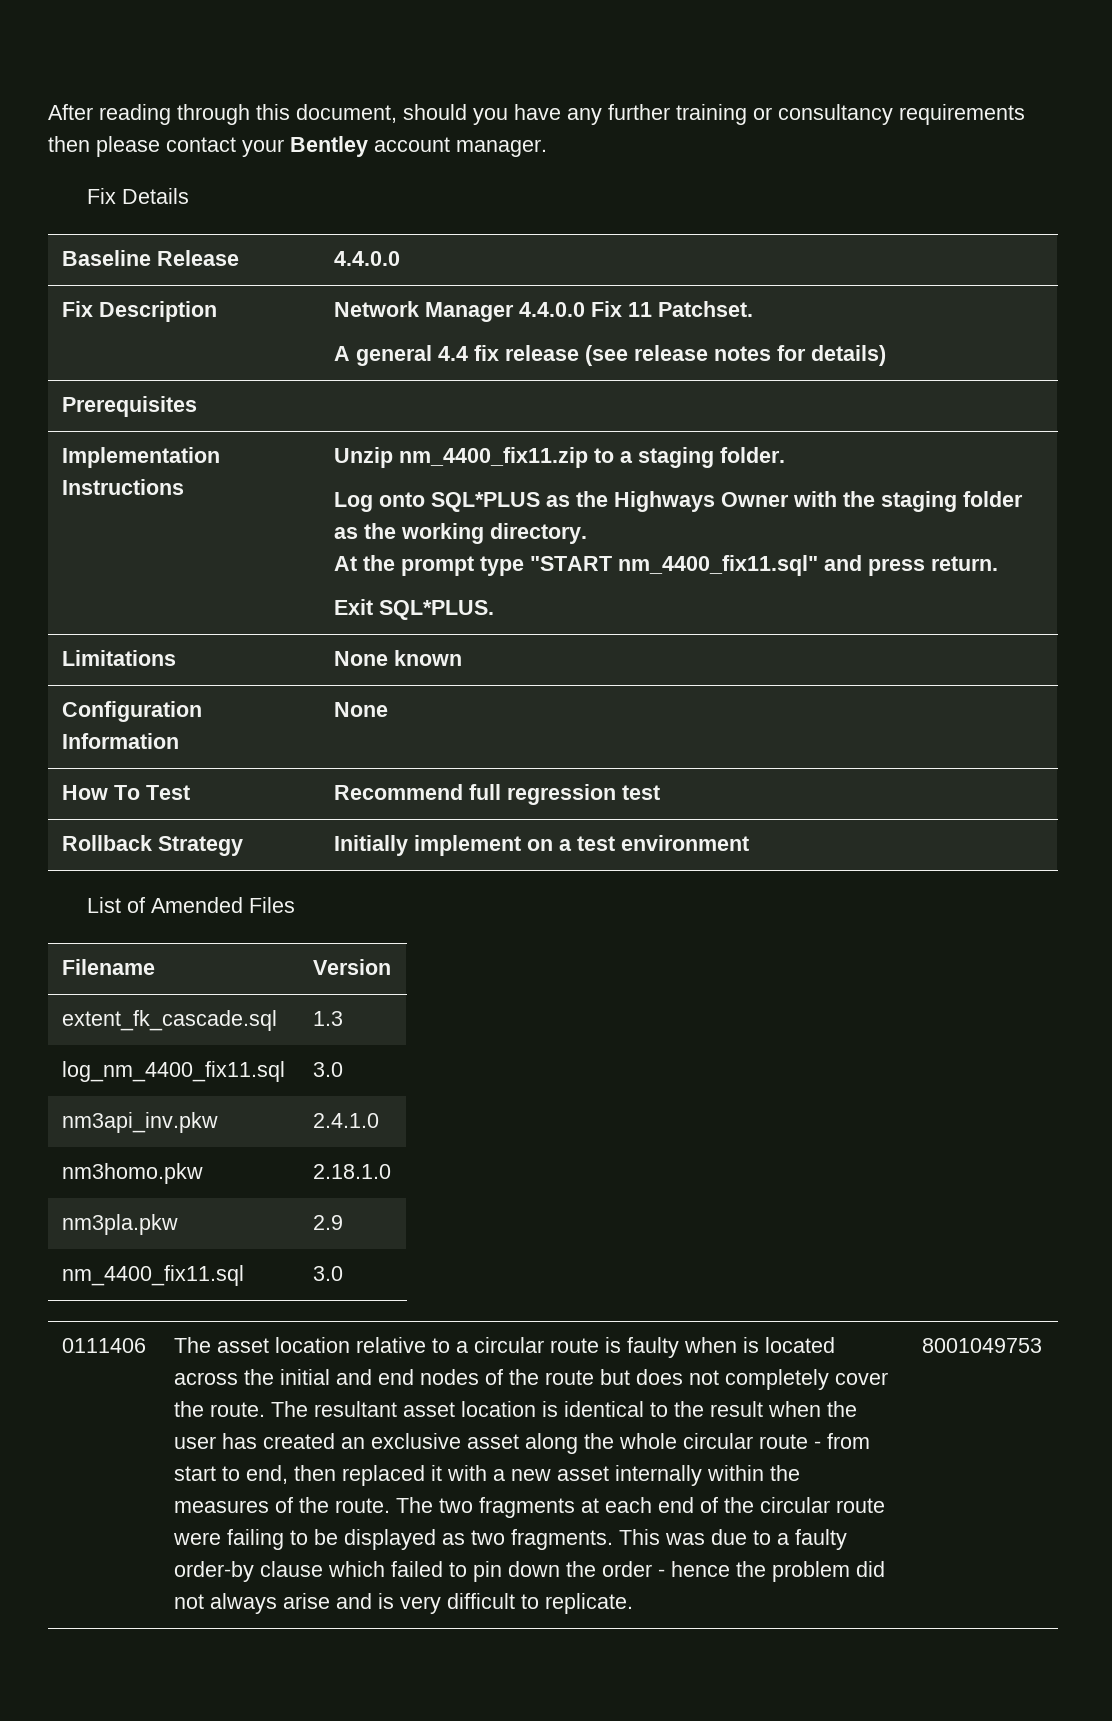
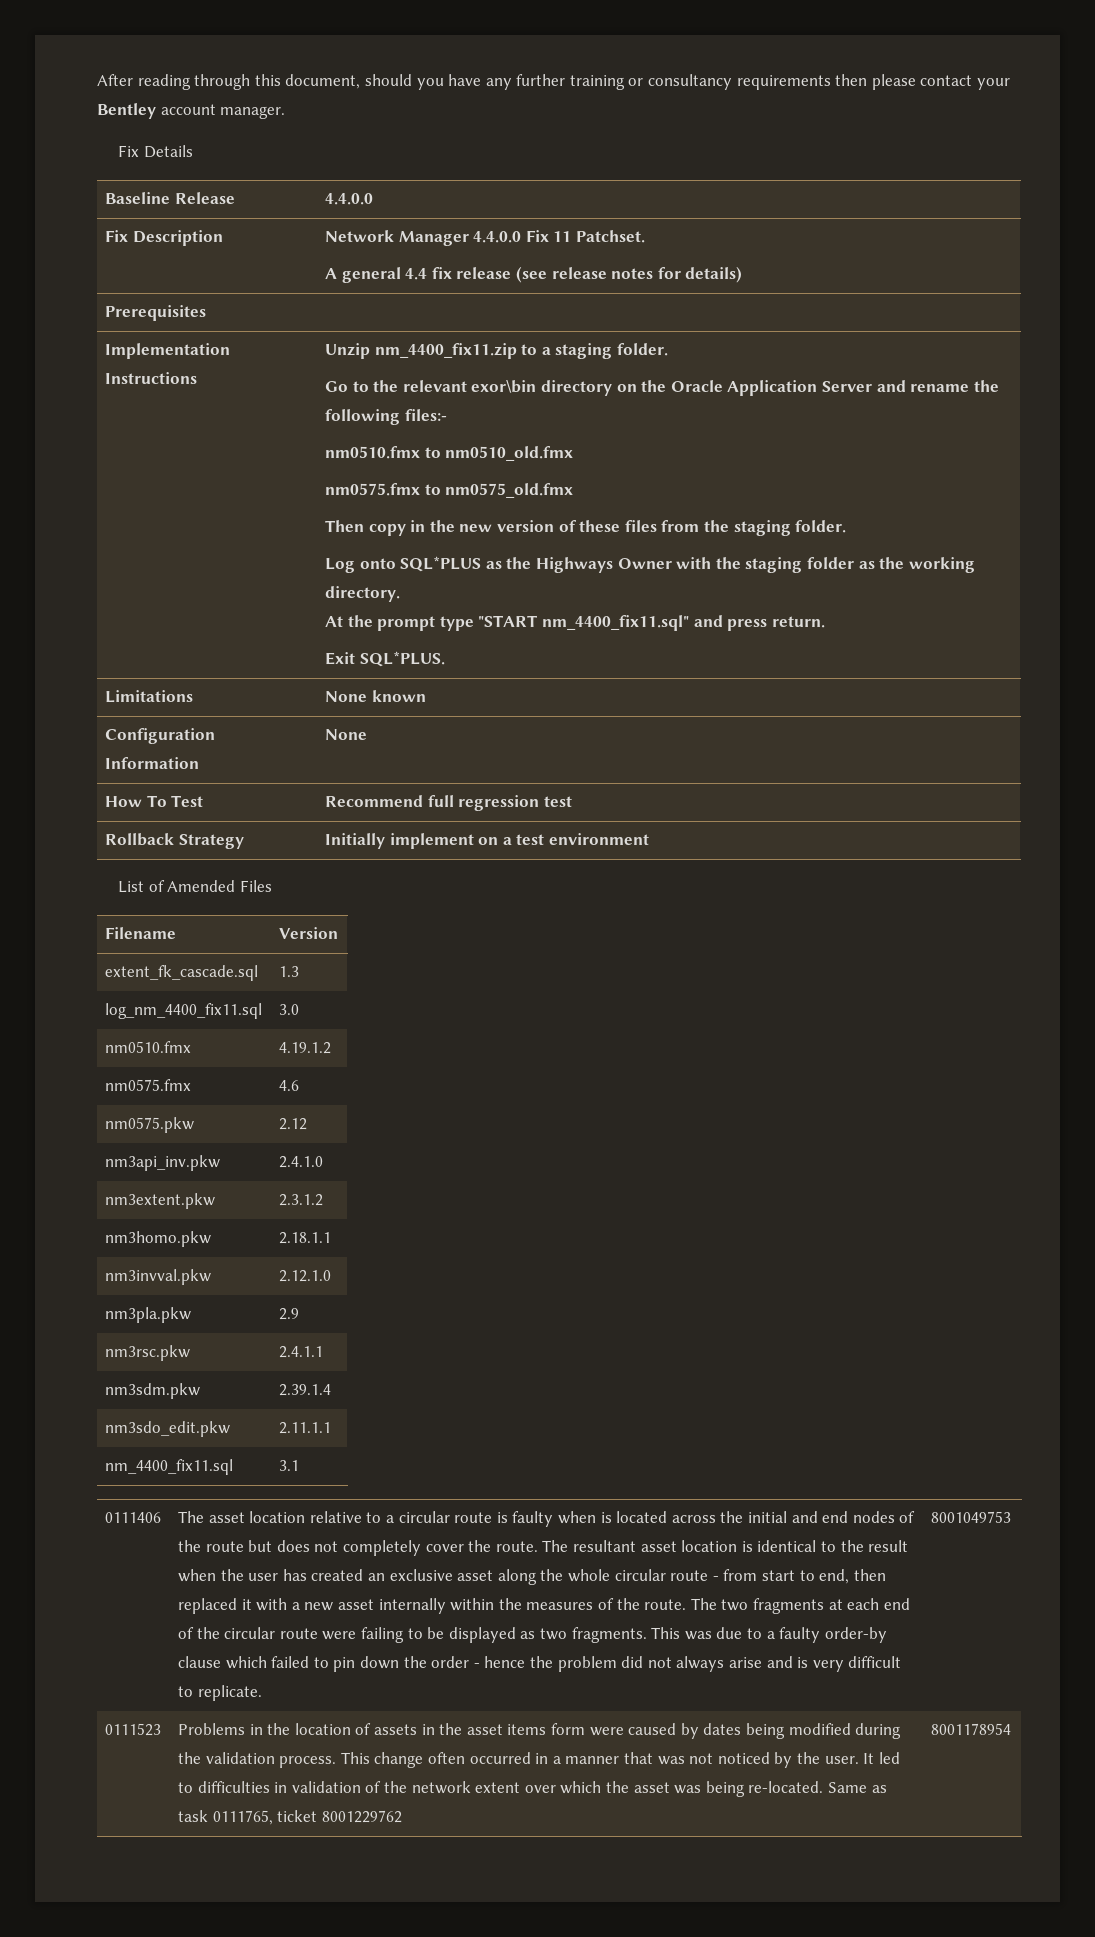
+ Go to the relevant exor\bin directory on the Oracle Application Server and rename the following files:-
+ nm0510.fmx to nm0510_old.fmx
+ nm0575.fmx to nm0575_old.fmx
+ Then copy in the new version of these files from the staging folder.
+ nm0510.fmx | 4.19.1.2
+ nm0575.fmx | 4.6
+ nm0575.pkw | 2.12
+ nm3extent.pkw | 2.3.1.2
- nm3homo.pkw | 2.18.1.0
+ nm3homo.pkw | 2.18.1.1
+ nm3invval.pkw | 2.12.1.0
+ nm3rsc.pkw | 2.4.1.1
+ nm3sdm.pkw | 2.39.1.4
+ nm3sdo_edit.pkw | 2.11.1.1
- nm_4400_fix11.sql | 3.0
+ nm_4400_fix11.sql | 3.1
+ 0111523 | Problems in the location of assets in the asset items form were caused by dates being modified during the validation process. This change often occurred in a manner that was not noticed by the user. It led to difficulties in validation of the network extent over which the asset was being re-located. Same as task 0111765, ticket 8001229762 | 8001178954

